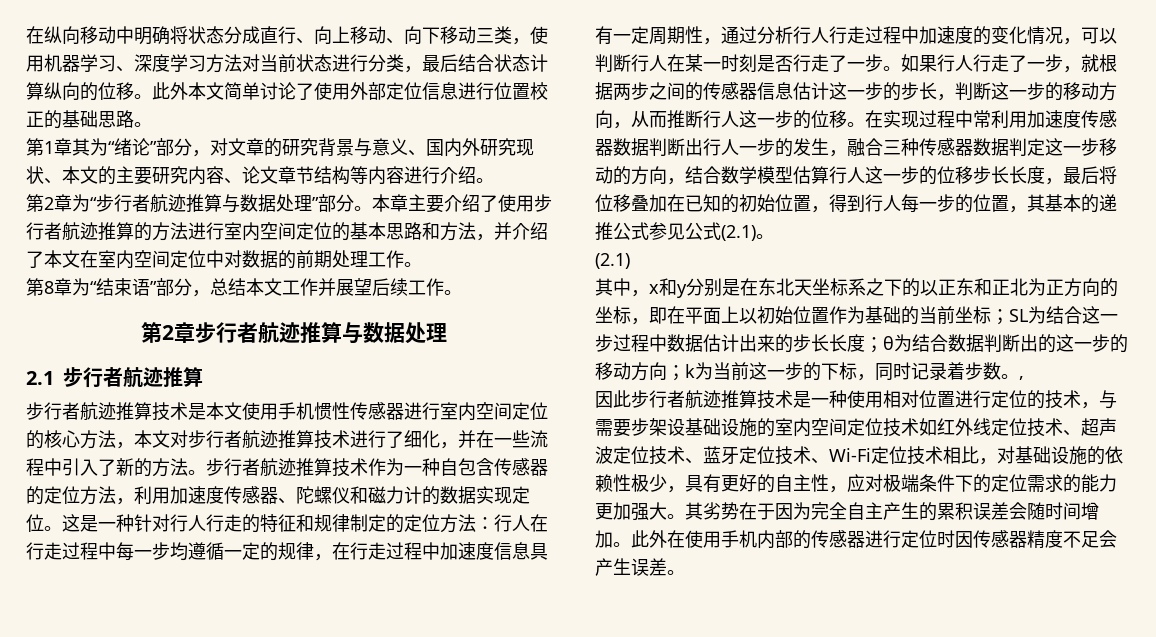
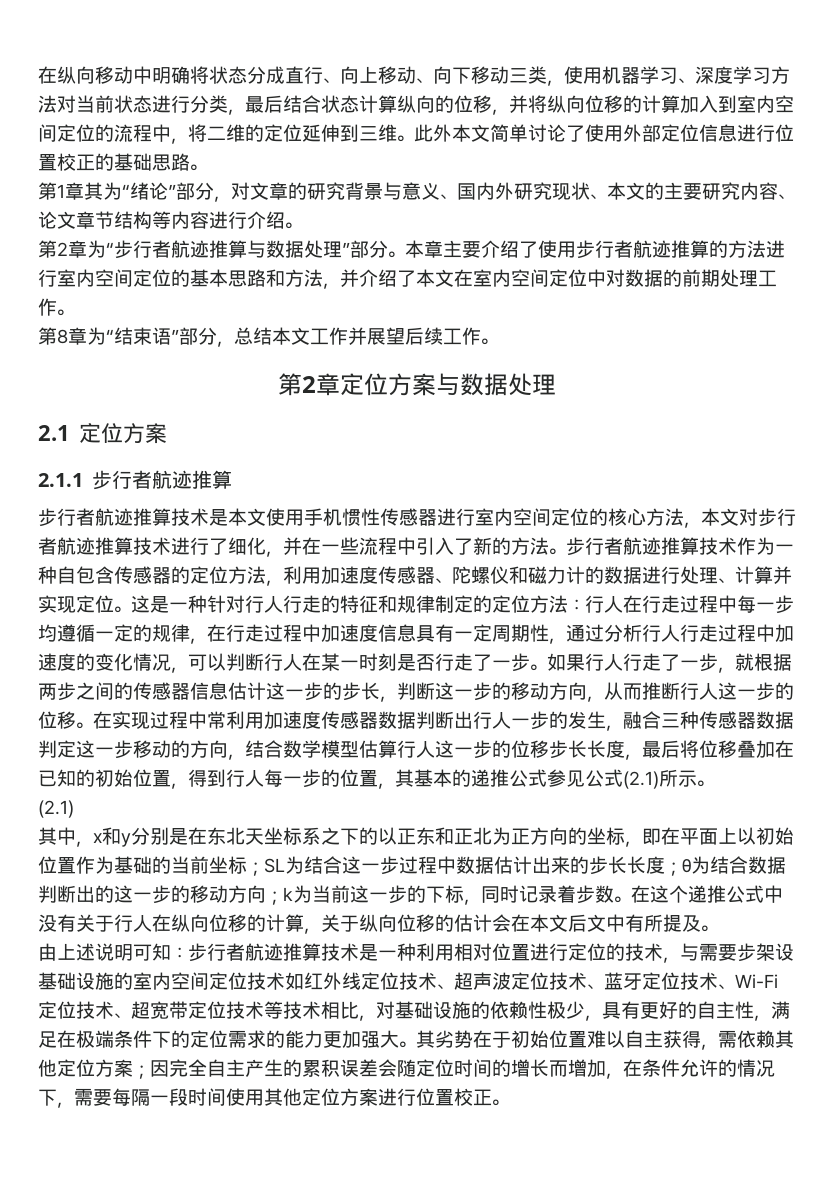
- 在纵向移动中明确将状态分成直行、向上移动、向下移动三类，使用机器学习、深度学习方法对当前状态进行分类，最后结合状态计算纵向的位移。
+ 在纵向移动中明确将状态分成直行、向上移动、向下移动三类，使用机器学习、深度学习方法对当前状态进行分类，最后结合状态计算纵向的位移，并将纵向位移的计算加入到室内空间定位的流程中，将二维的定位延伸到三维。
- 第2章步行者航迹推算与数据处理
+ 第2章定位方案与数据处理
- 2.1步行者航迹推算
+ 2.1定位方案
+ 2.1.1步行者航迹推算
- 步行者航迹推算技术作为一种自包含传感器的定位方法，利用加速度传感器、陀螺仪和磁力计的数据实现定位。
+ 步行者航迹推算技术作为一种自包含传感器的定位方法，利用加速度传感器、陀螺仪和磁力计的数据进行处理、计算并实现定位。
- 在实现过程中常利用加速度传感器数据判断出行人一步的发生，融合三种传感器数据判定这一步移动的方向，结合数学模型估算行人这一步的位移步长长度，最后将位移叠加在已知的初始位置，得到行人每一步的位置，其基本的递推公式参见公式(2.1)。
+ 在实现过程中常利用加速度传感器数据判断出行人一步的发生，融合三种传感器数据判定这一步移动的方向，结合数学模型估算行人这一步的位移步长长度，最后将位移叠加在已知的初始位置，得到行人每一步的位置，其基本的递推公式参见公式(2.1)所示。
- k为当前这一步的下标，同时记录着步数。,
- 因此步行者航迹推算技术是一种使用相对位置进行定位的技术，与需要步架设基础设施的室内空间定位技术如红外线定位技术、超声波定位技术、蓝牙定位技术、Wi-Fi定位技术相比，对基础设施的依赖性极少，具有更好的自主性，应对极端条件下的定位需求的能力更加强大。
+ k为当前这一步的下标，同时记录着步数。在这个递推公式中没有关于行人在纵向位移的计算，关于纵向位移的估计会在本文后文中有所提及。
+ 由上述说明可知：步行者航迹推算技术是一种利用相对位置进行定位的技术，与需要步架设基础设施的室内空间定位技术如红外线定位技术、超声波定位技术、蓝牙定位技术、Wi-Fi定位技术、超宽带定位技术等技术相比，对基础设施的依赖性极少，具有更好的自主性，满足在极端条件下的定位需求的能力更加强大。
- 其劣势在于因为完全自主产生的累积误差会随时间增加。此外在使用手机内部的传感器进行定位时因传感器精度不足会产生误差。
+ 其劣势在于初始位置难以自主获得，需依赖其他定位方案；因完全自主产生的累积误差会随定位时间的增长而增加，在条件允许的情况下，需要每隔一段时间使用其他定位方案进行位置校正。

